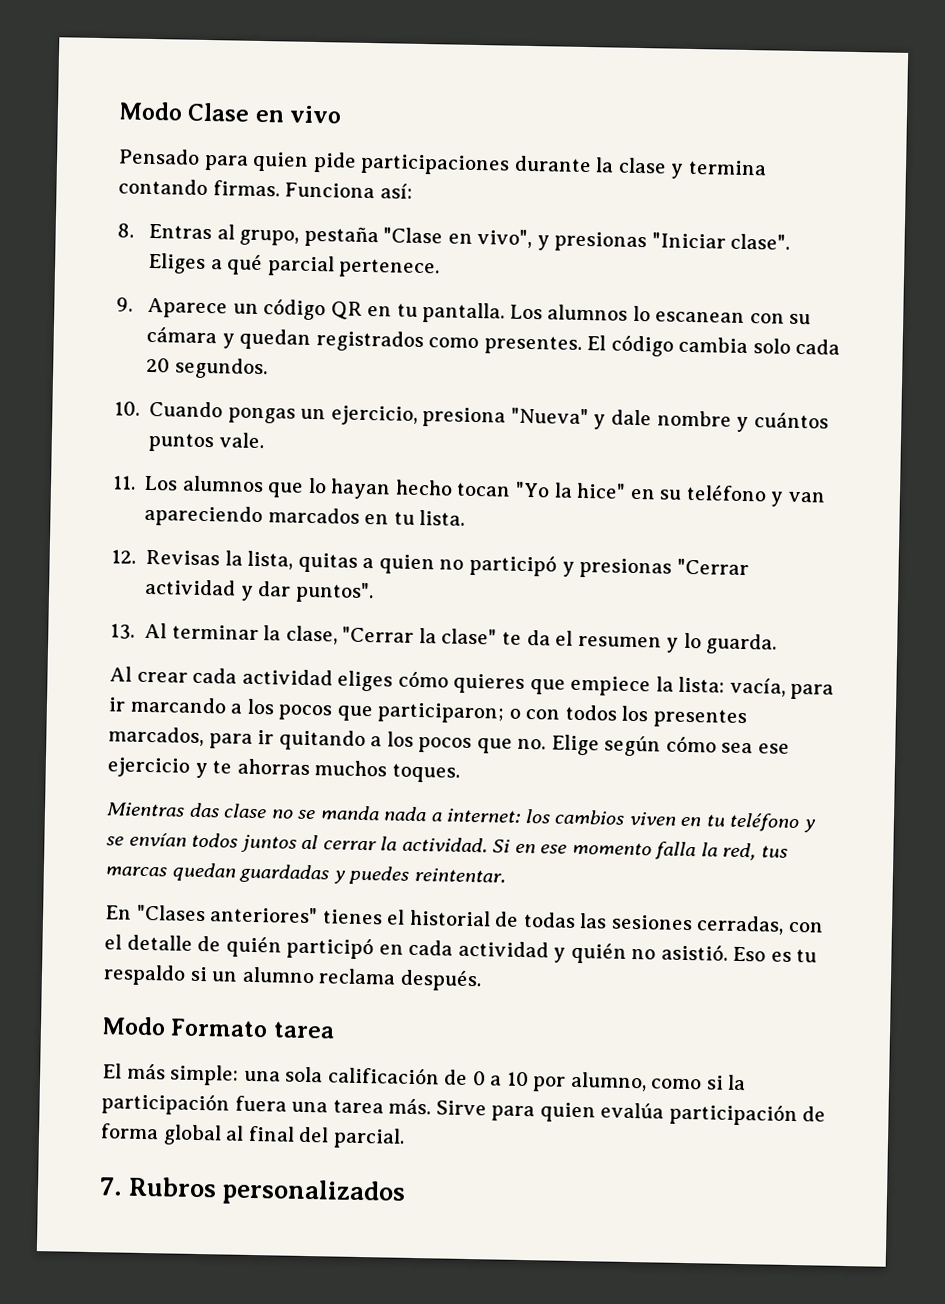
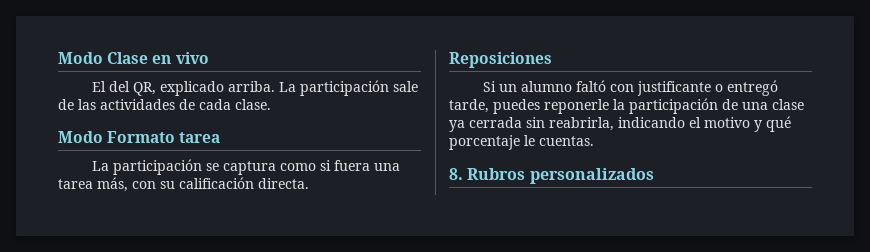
- Pensado para quien pide participaciones durante la clase y termina contando firmas. Funciona así:
- 8. Entras al grupo, pestaña "Clase en vivo", y presionas "Iniciar clase". Eliges a qué parcial pertenece.
- 9. Aparece un código QR en tu pantalla. Los alumnos lo escanean con su cámara y quedan registrados como presentes. El código cambia solo cada 20 segundos.
- 10. Cuando pongas un ejercicio, presiona "Nueva" y dale nombre y cuántos puntos vale.
- 11. Los alumnos que lo hayan hecho tocan "Yo la hice" en su teléfono y van apareciendo marcados en tu lista.
- 12. Revisas la lista, quitas a quien no participó y presionas "Cerrar actividad y dar puntos".
- 13. Al terminar la clase, "Cerrar la clase" te da el resumen y lo guarda.
- Al crear cada actividad eliges cómo quieres que empiece la lista: vacía, para ir marcando a los pocos que participaron; o con todos los presentes marcados, para ir quitando a los pocos que no. Elige según cómo sea ese ejercicio y te ahorras muchos toques.
- Mientras das clase no se manda nada a internet: los cambios viven en tu teléfono y se envían todos juntos al cerrar la actividad. Si en ese momento falla la red, tus marcas quedan guardadas y puedes reintentar.
- En "Clases anteriores" tienes el historial de todas las sesiones cerradas, con el detalle de quién participó en cada actividad y quién no asistió. Eso es tu respaldo si un alumno reclama después.
+ El del QR, explicado arriba. La participación sale de las actividades de cada clase.
  Modo Formato tarea
- El más simple: una sola calificación de 0 a 10 por alumno, como si la participación fuera una tarea más. Sirve para quien evalúa participación de forma global al final del parcial.
- 7. Rubros personalizados
+ La participación se captura como si fuera una tarea más, con su calificación directa.
+ Reposiciones
+ Si un alumno faltó con justificante o entregó tarde, puedes reponerle la participación de una clase ya cerrada sin reabrirla, indicando el motivo y qué porcentaje le cuentas.
+ 8. Rubros personalizados

